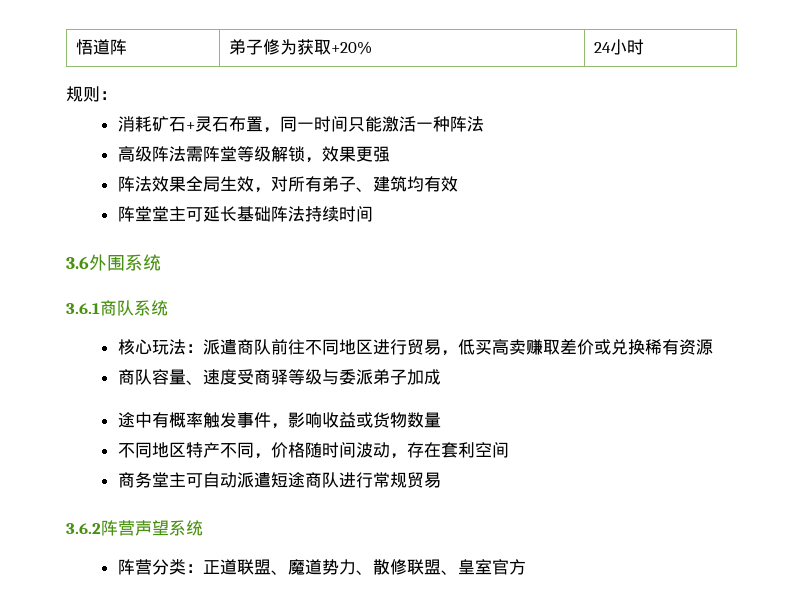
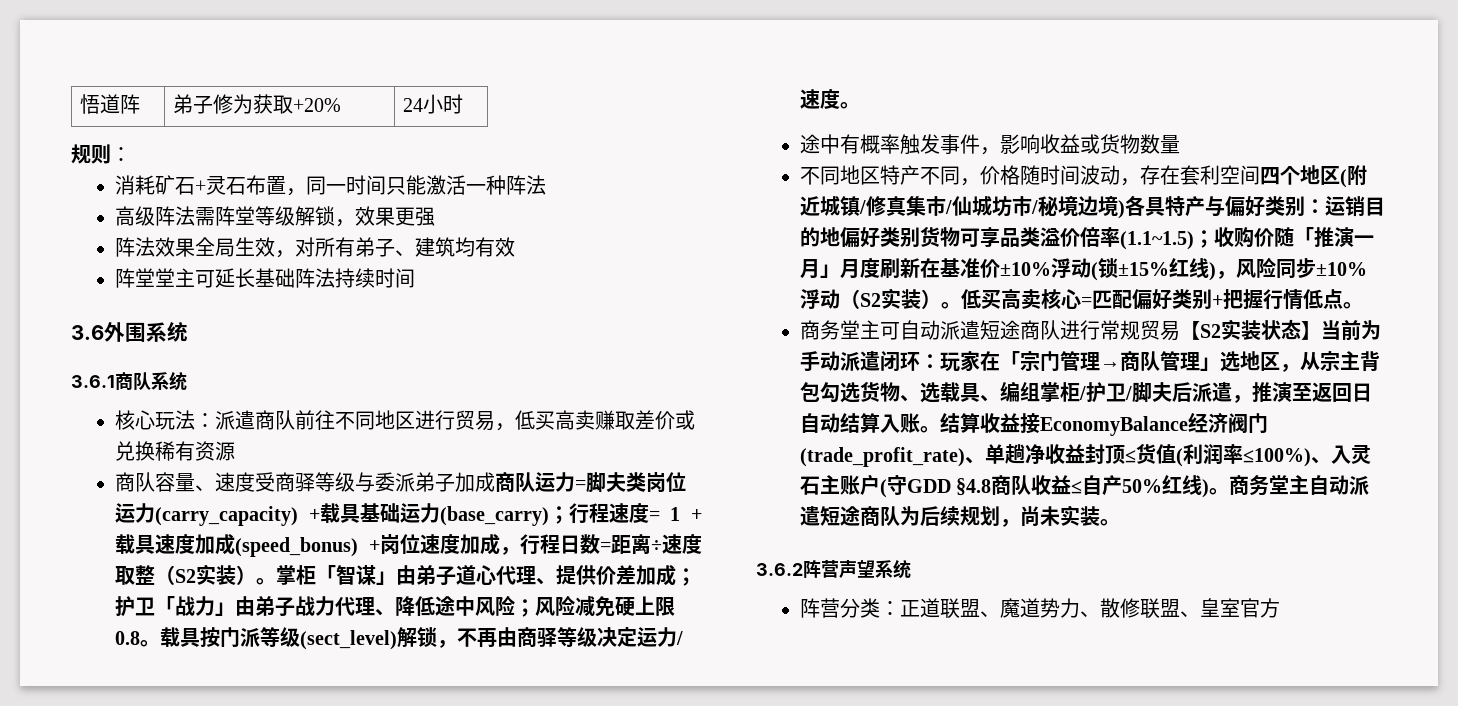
- 商队容量、速度受商驿等级与委派弟子加成
+ 商队容量、速度受商驿等级与委派弟子加成商队运力=脚夫类岗位运力(carry_capacity) +载具基础运力(base_carry)；行程速度= 1 +载具速度加成(speed_bonus) +岗位速度加成，行程日数=距离÷速度取整（S2实装）。掌柜「智谋」由弟子道心代理、提供价差加成；护卫「战力」由弟子战力代理、降低途中风险；风险减免硬上限0.8。载具按门派等级(sect_level)解锁，不再由商驿等级决定运力/速度。
- 不同地区特产不同，价格随时间波动，存在套利空间
+ 不同地区特产不同，价格随时间波动，存在套利空间四个地区(附近城镇/修真集市/仙城坊市/秘境边境)各具特产与偏好类别：运销目的地偏好类别货物可享品类溢价倍率(1.1~1.5)；收购价随「推演一月」月度刷新在基准价±10%浮动(锁±15%红线)，风险同步±10%浮动（S2实装）。低买高卖核心=匹配偏好类别+把握行情低点。
- 商务堂主可自动派遣短途商队进行常规贸易
+ 商务堂主可自动派遣短途商队进行常规贸易【S2实装状态】当前为手动派遣闭环：玩家在「宗门管理→商队管理」选地区，从宗主背包勾选货物、选载具、编组掌柜/护卫/脚夫后派遣，推演至返回日自动结算入账。结算收益接EconomyBalance经济阀门(trade_profit_rate)、单趟净收益封顶≤货值(利润率≤100%)、入灵石主账户(守GDD §4.8商队收益≤自产50%红线)。商务堂主自动派遣短途商队为后续规划，尚未实装。

